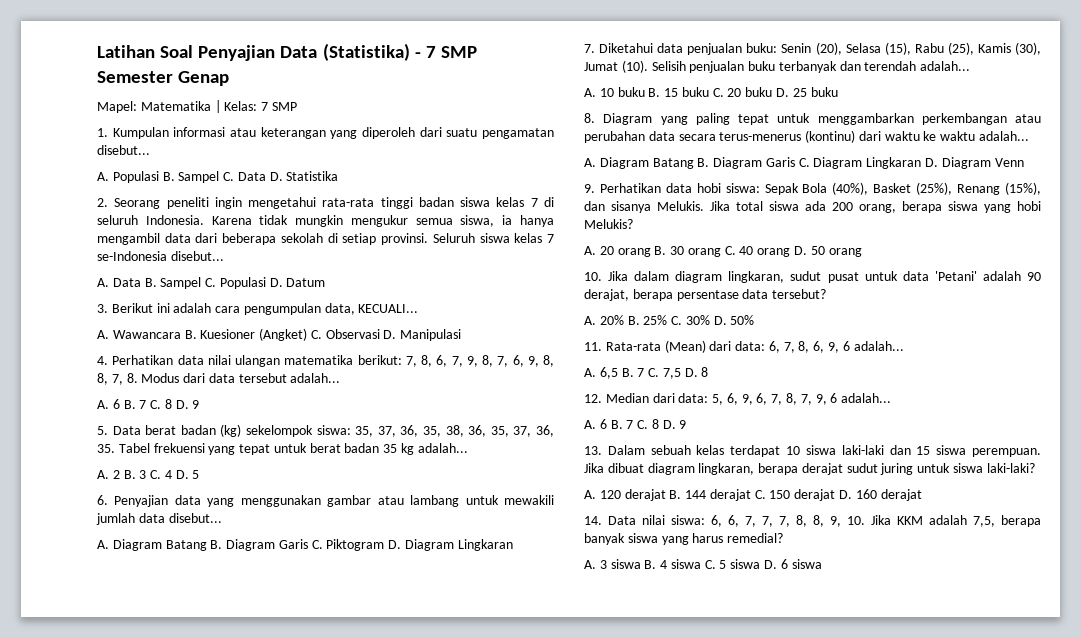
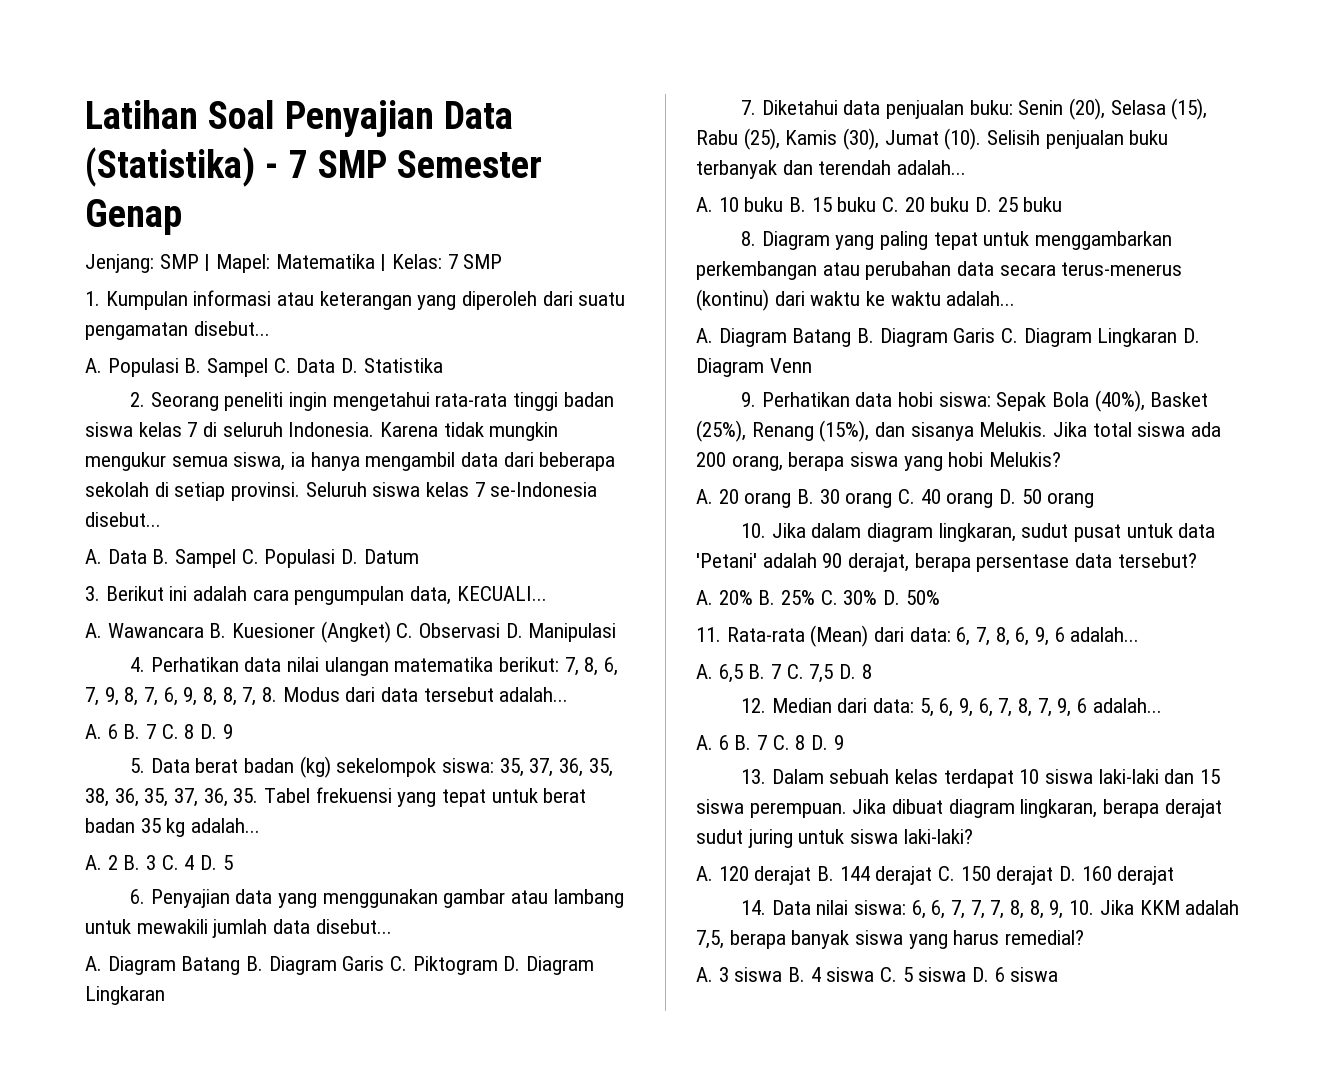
- Mapel: Matematika | Kelas: 7 SMP
+ Jenjang: SMP | Mapel: Matematika | Kelas: 7 SMP

